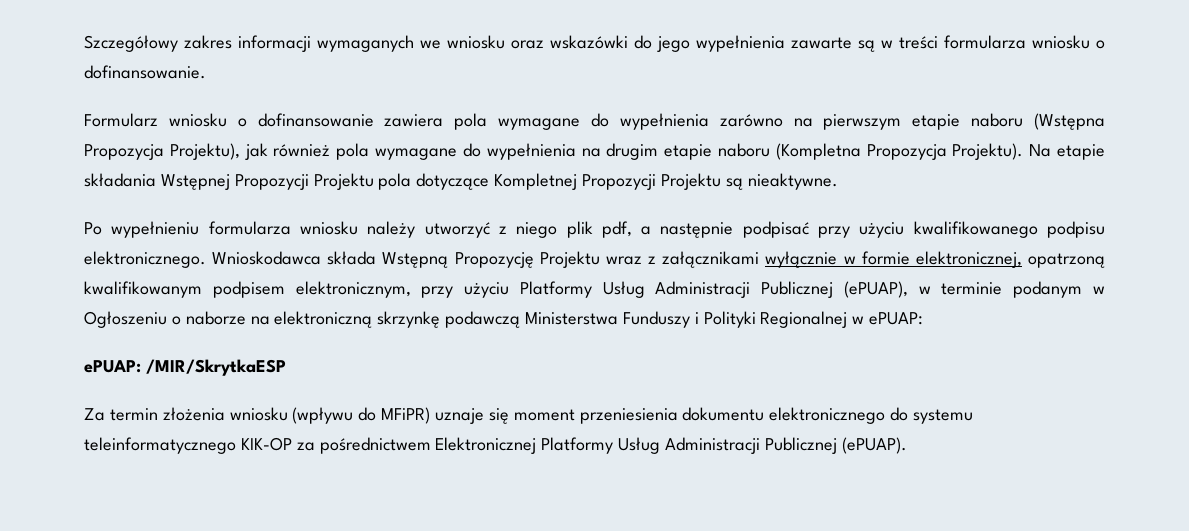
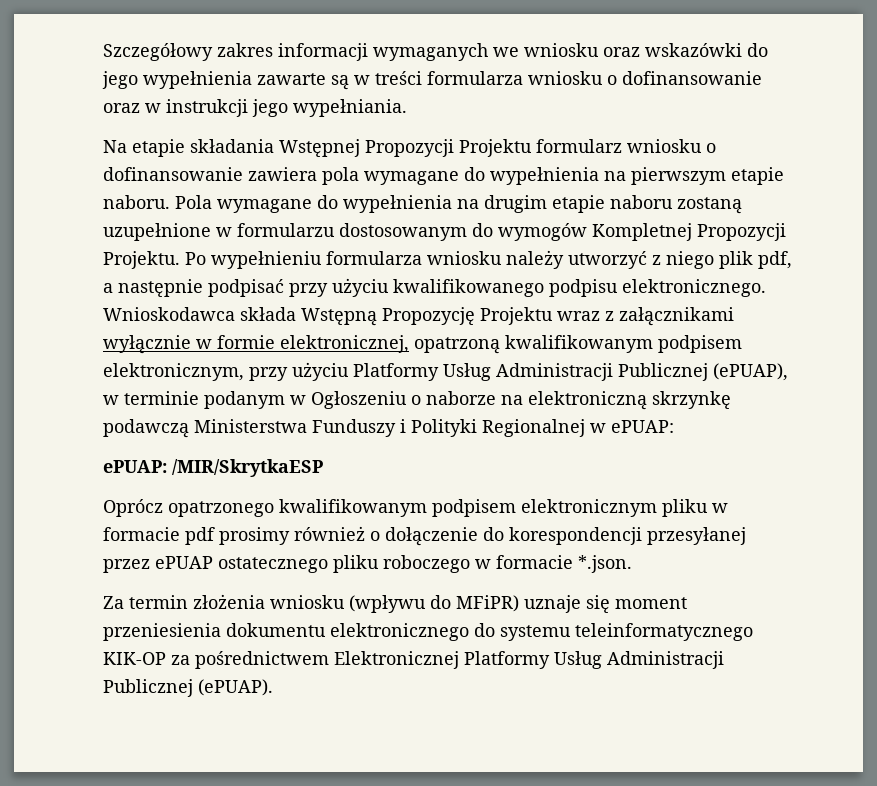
- Szczegółowy zakres informacji wymaganych we wniosku oraz wskazówki do jego wypełnienia zawarte są w treści formularza wniosku o dofinansowanie.
- Formularz wniosku o dofinansowanie zawiera pola wymagane do wypełnienia zarówno na pierwszym etapie naboru (Wstępna Propozycja Projektu), jak również pola wymagane do wypełnienia na drugim etapie naboru (Kompletna Propozycja Projektu). Na etapie składania Wstępnej Propozycji Projektu pola dotyczące Kompletnej Propozycji Projektu są nieaktywne.
- Po wypełnieniu formularza wniosku należy utworzyć z niego plik pdf, a następnie podpisać przy użyciu kwalifikowanego podpisu elektronicznego.
+ Szczegółowy zakres informacji wymaganych we wniosku oraz wskazówki do jego wypełnienia zawarte są w treści formularza wniosku o dofinansowanie oraz w instrukcji jego wypełniania.
+ Na etapie składania Wstępnej Propozycji Projektu formularz wniosku o dofinansowanie zawiera pola wymagane do wypełnienia na pierwszym etapie naboru. Pola wymagane do wypełnienia na drugim etapie naboru zostaną uzupełnione w formularzu dostosowanym do wymogów Kompletnej Propozycji Projektu. Po wypełnieniu formularza wniosku należy utworzyć z niego plik pdf, a następnie podpisać przy użyciu kwalifikowanego podpisu elektronicznego.
+ Oprócz opatrzonego kwalifikowanym podpisem elektronicznym pliku w formacie pdf prosimy również o dołączenie do korespondencji przesyłanej przez ePUAP ostatecznego pliku roboczego w formacie *.json.

